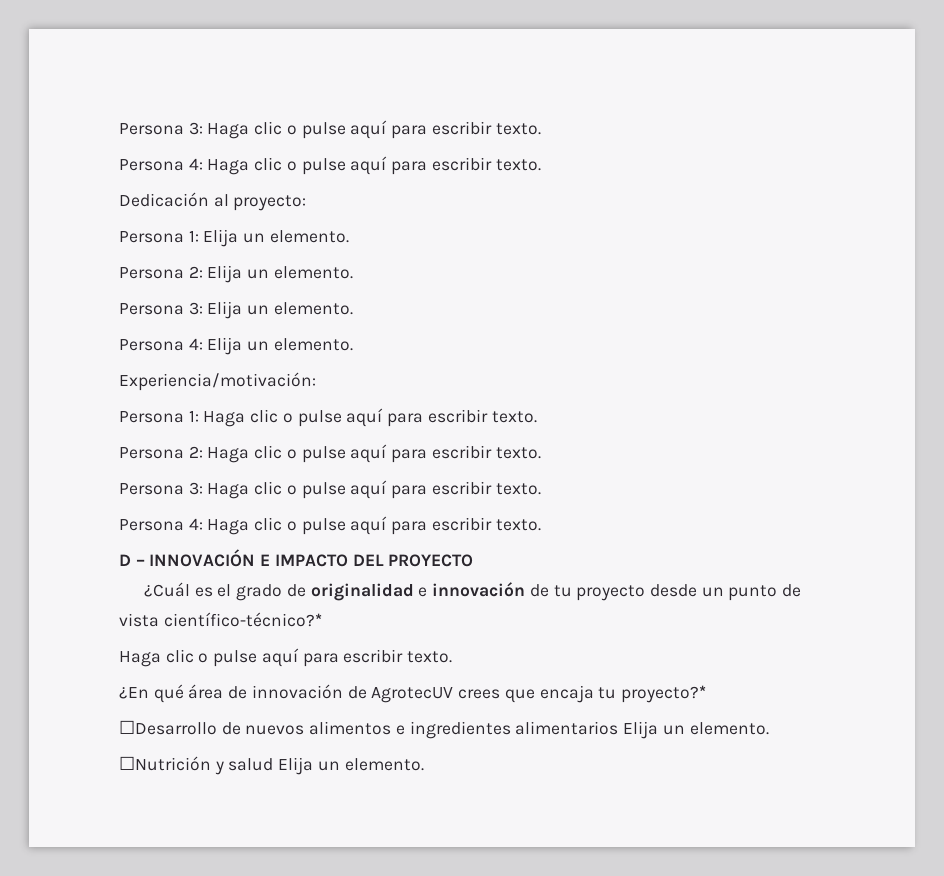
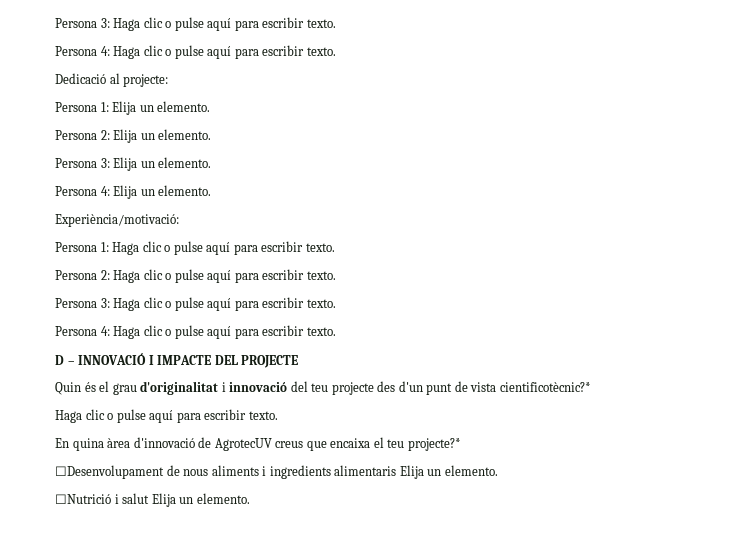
- Dedicación al proyecto:
+ Dedicació al projecte:
- Experiencia/motivación:
+ Experiència/motivació:
- D – INNOVACIÓN E IMPACTO DEL PROYECTO
- ¿Cuál es el grado de originalidad e innovación de tu proyecto desde un punto de vista científico-técnico?*
+ D – INNOVACIÓ I IMPACTE DEL PROJECTE
+ Quin és el grau d'originalitat i innovació del teu projecte des d'un punt de vista cientificotècnic?*
  Haga clic o pulse aquí para escribir texto.
- ¿En qué área de innovación de AgrotecUV crees que encaja tu proyecto?*
- ☐Desarrollo de nuevos alimentos e ingredientes alimentarios Elija un elemento.
- ☐Nutrición y salud Elija un elemento.
+ En quina àrea d'innovació de AgrotecUV creus que encaixa el teu projecte?*
+ ☐Desenvolupament de nous aliments i ingredients alimentaris Elija un elemento.
+ ☐Nutrició i salut Elija un elemento.

